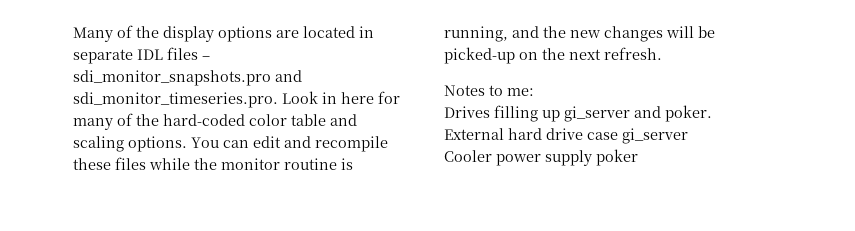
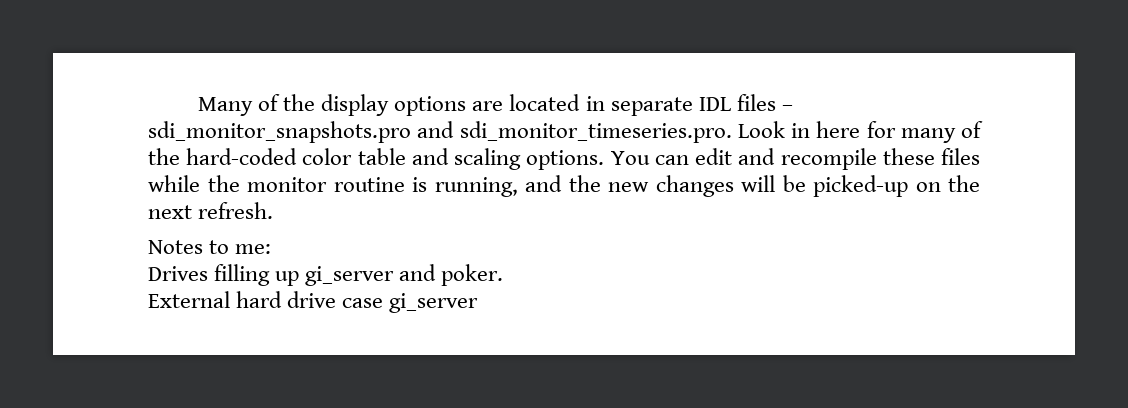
- Cooler power supply poker

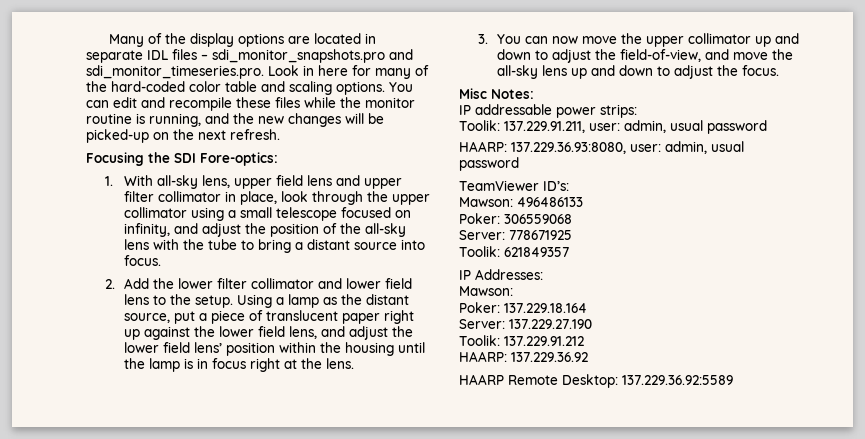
- Notes to me:
- Drives filling up gi_server and poker.
- External hard drive case gi_server
+ Focusing the SDI Fore-optics:
+ 1. With all-sky lens, upper field lens and upper filter collimator in place, look through the upper collimator using a small telescope focused on infinity, and adjust the position of the all-sky lens with the tube to bring a distant source into focus.
+ 2. Add the lower filter collimator and lower field lens to the setup. Using a lamp as the distant source, put a piece of translucent paper right up against the lower field lens, and adjust the lower field lens’ position within the housing until the lamp is in focus right at the lens.
+ 3. You can now move the upper collimator up and down to adjust the field-of-view, and move the all-sky lens up and down to adjust the focus.
+ Misc Notes:
+ IP addressable power strips:
+ Toolik: 137.229.91.211, user: admin, usual password
+ HAARP: 137.229.36.93:8080, user: admin, usual password
+ TeamViewer ID’s:
+ Mawson: 496486133
+ Poker: 306559068
+ Server: 778671925
+ Toolik: 621849357
+ IP Addresses:
+ Mawson:
+ Poker: 137.229.18.164
+ Server: 137.229.27.190
+ Toolik: 137.229.91.212
+ HAARP: 137.229.36.92
+ HAARP Remote Desktop: 137.229.36.92:5589

